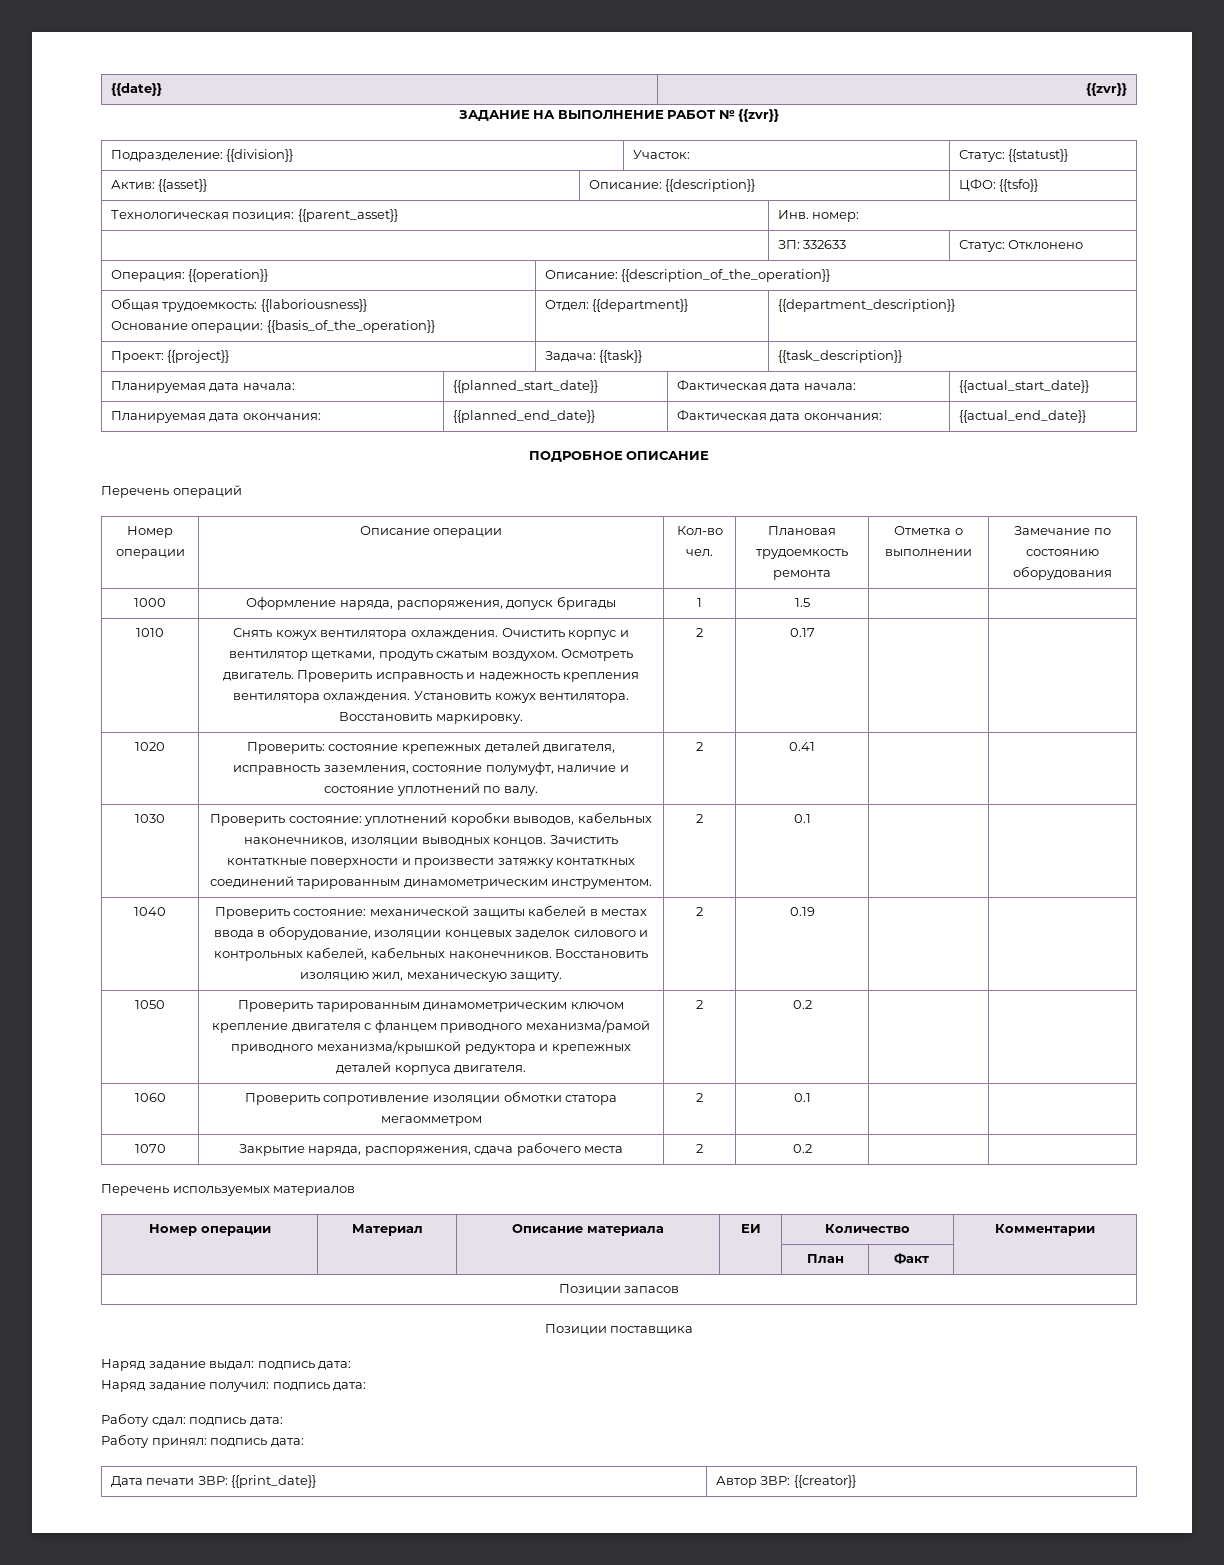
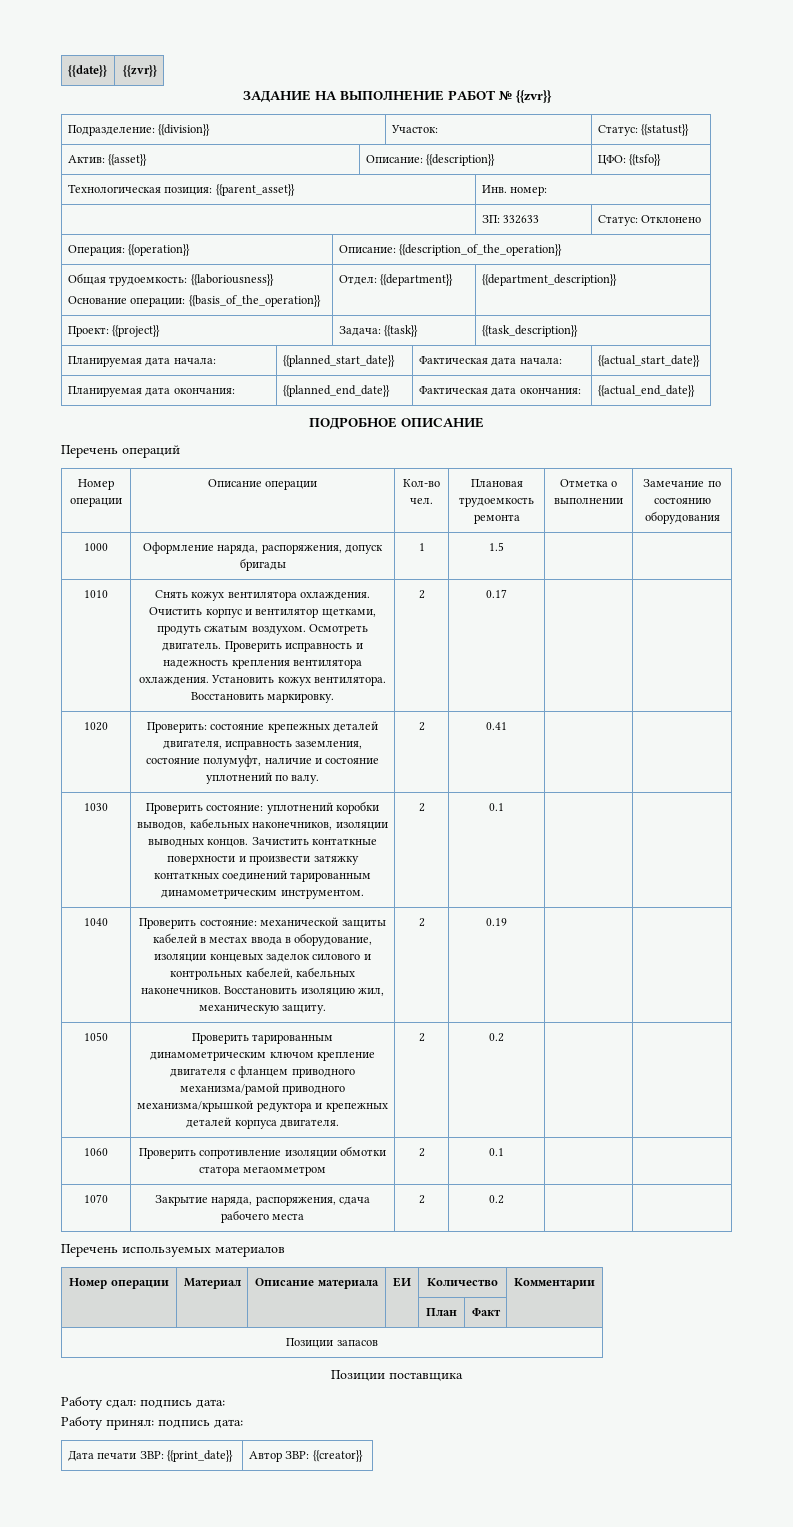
- Наряд задание выдал: подпись дата:
- Наряд задание получил: подпись дата:

